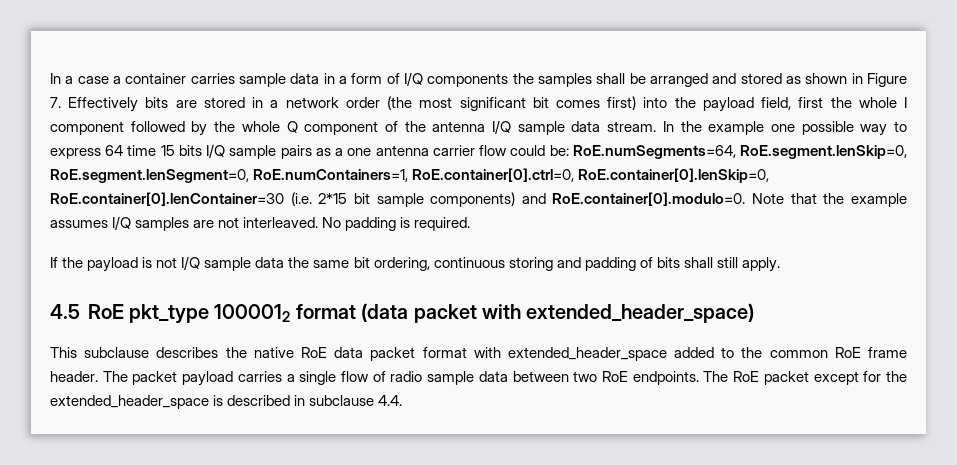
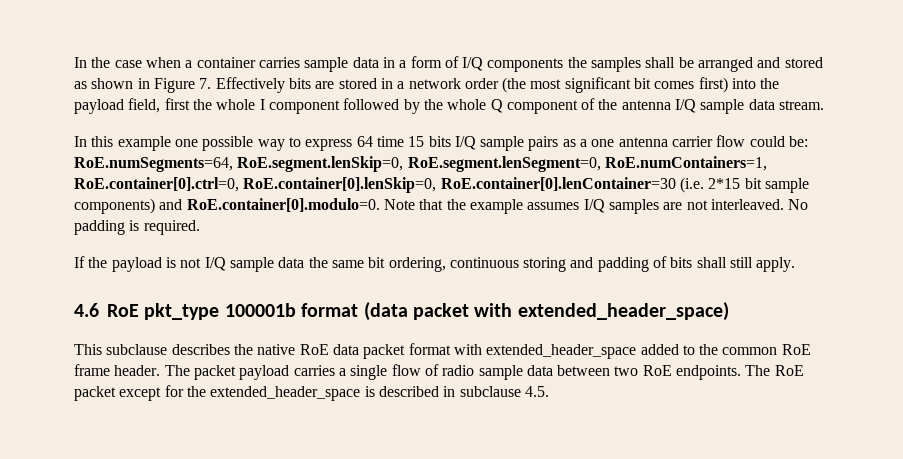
- In a case a container carries sample data in a form of I/Q components the samples shall be arranged and stored as shown in Figure 7. Effectively bits are stored in a network order (the most significant bit comes first) into the payload field, first the whole I component followed by the whole Q component of the antenna I/Q sample data stream. In the example one possible way to express 64 time 15 bits I/Q sample pairs as a one antenna carrier flow could be:
+ In the case when a container carries sample data in a form of I/Q components the samples shall be arranged and stored as shown in Figure 7. Effectively bits are stored in a network order (the most significant bit comes first) into the payload field, first the whole I component followed by the whole Q component of the antenna I/Q sample data stream.
+ In this example one possible way to express 64 time 15 bits I/Q sample pairs as a one antenna carrier flow could be:
- 4.5 RoE pkt_type 1000012 format (data packet with extended_header_space)
+ 4.6 RoE pkt_type 100001b format (data packet with extended_header_space)
- The RoE packet except for the extended_header_space is described in subclause 4.4.
+ The RoE packet except for the extended_header_space is described in subclause 4.5.

